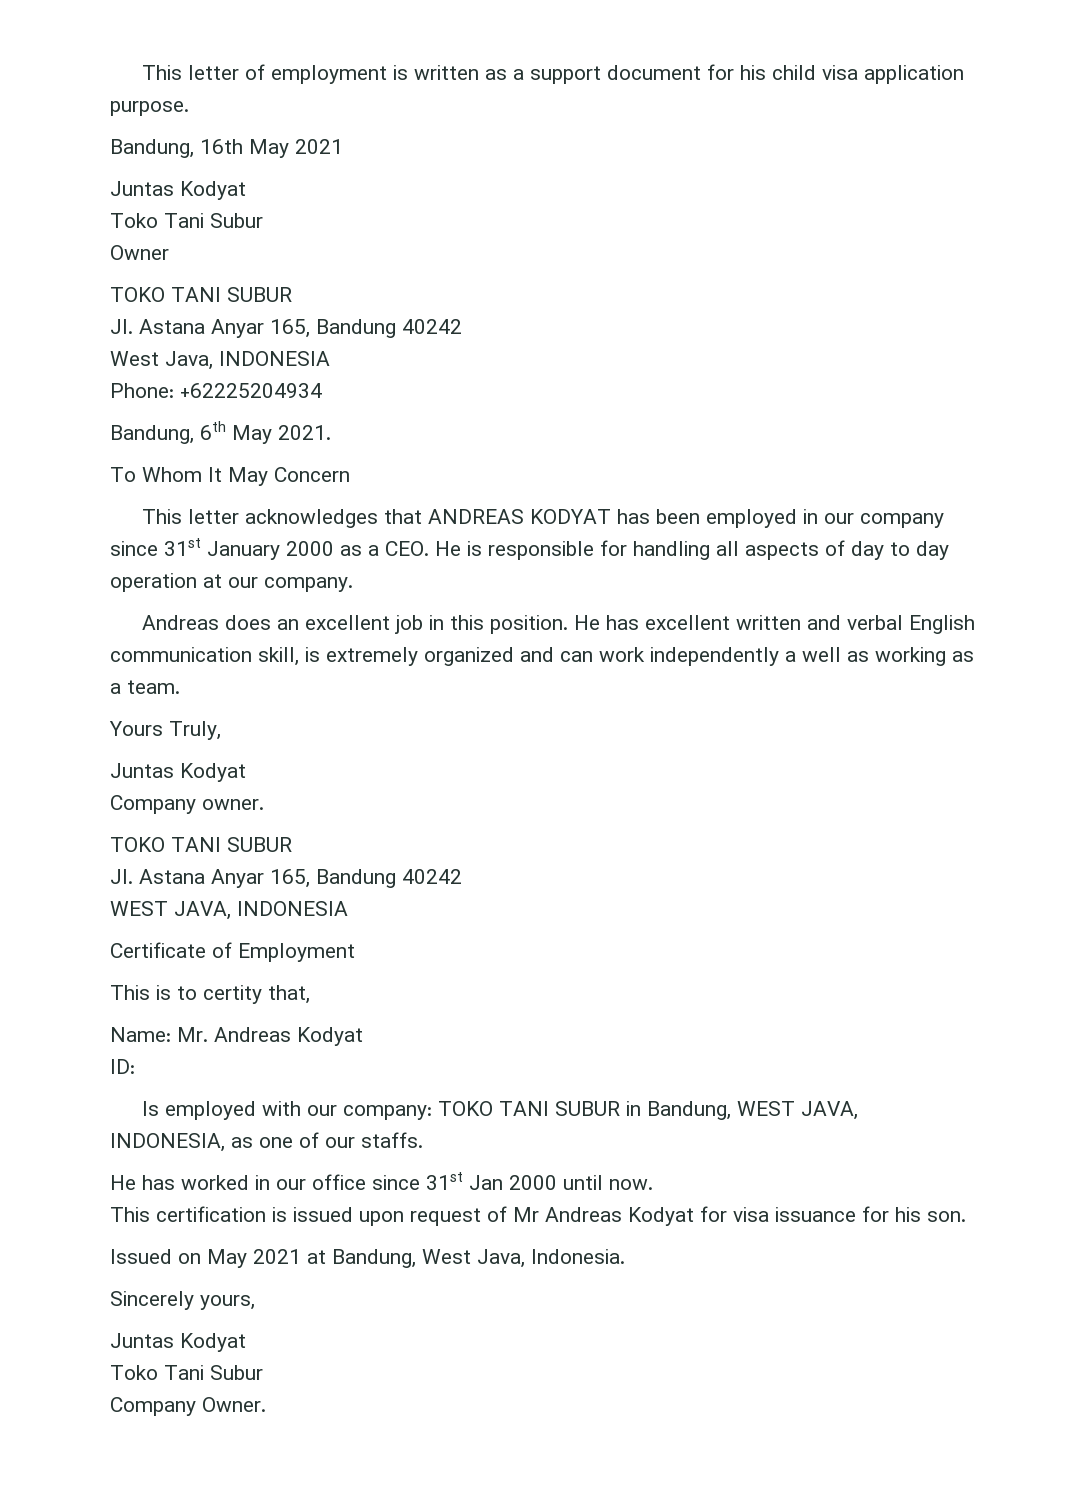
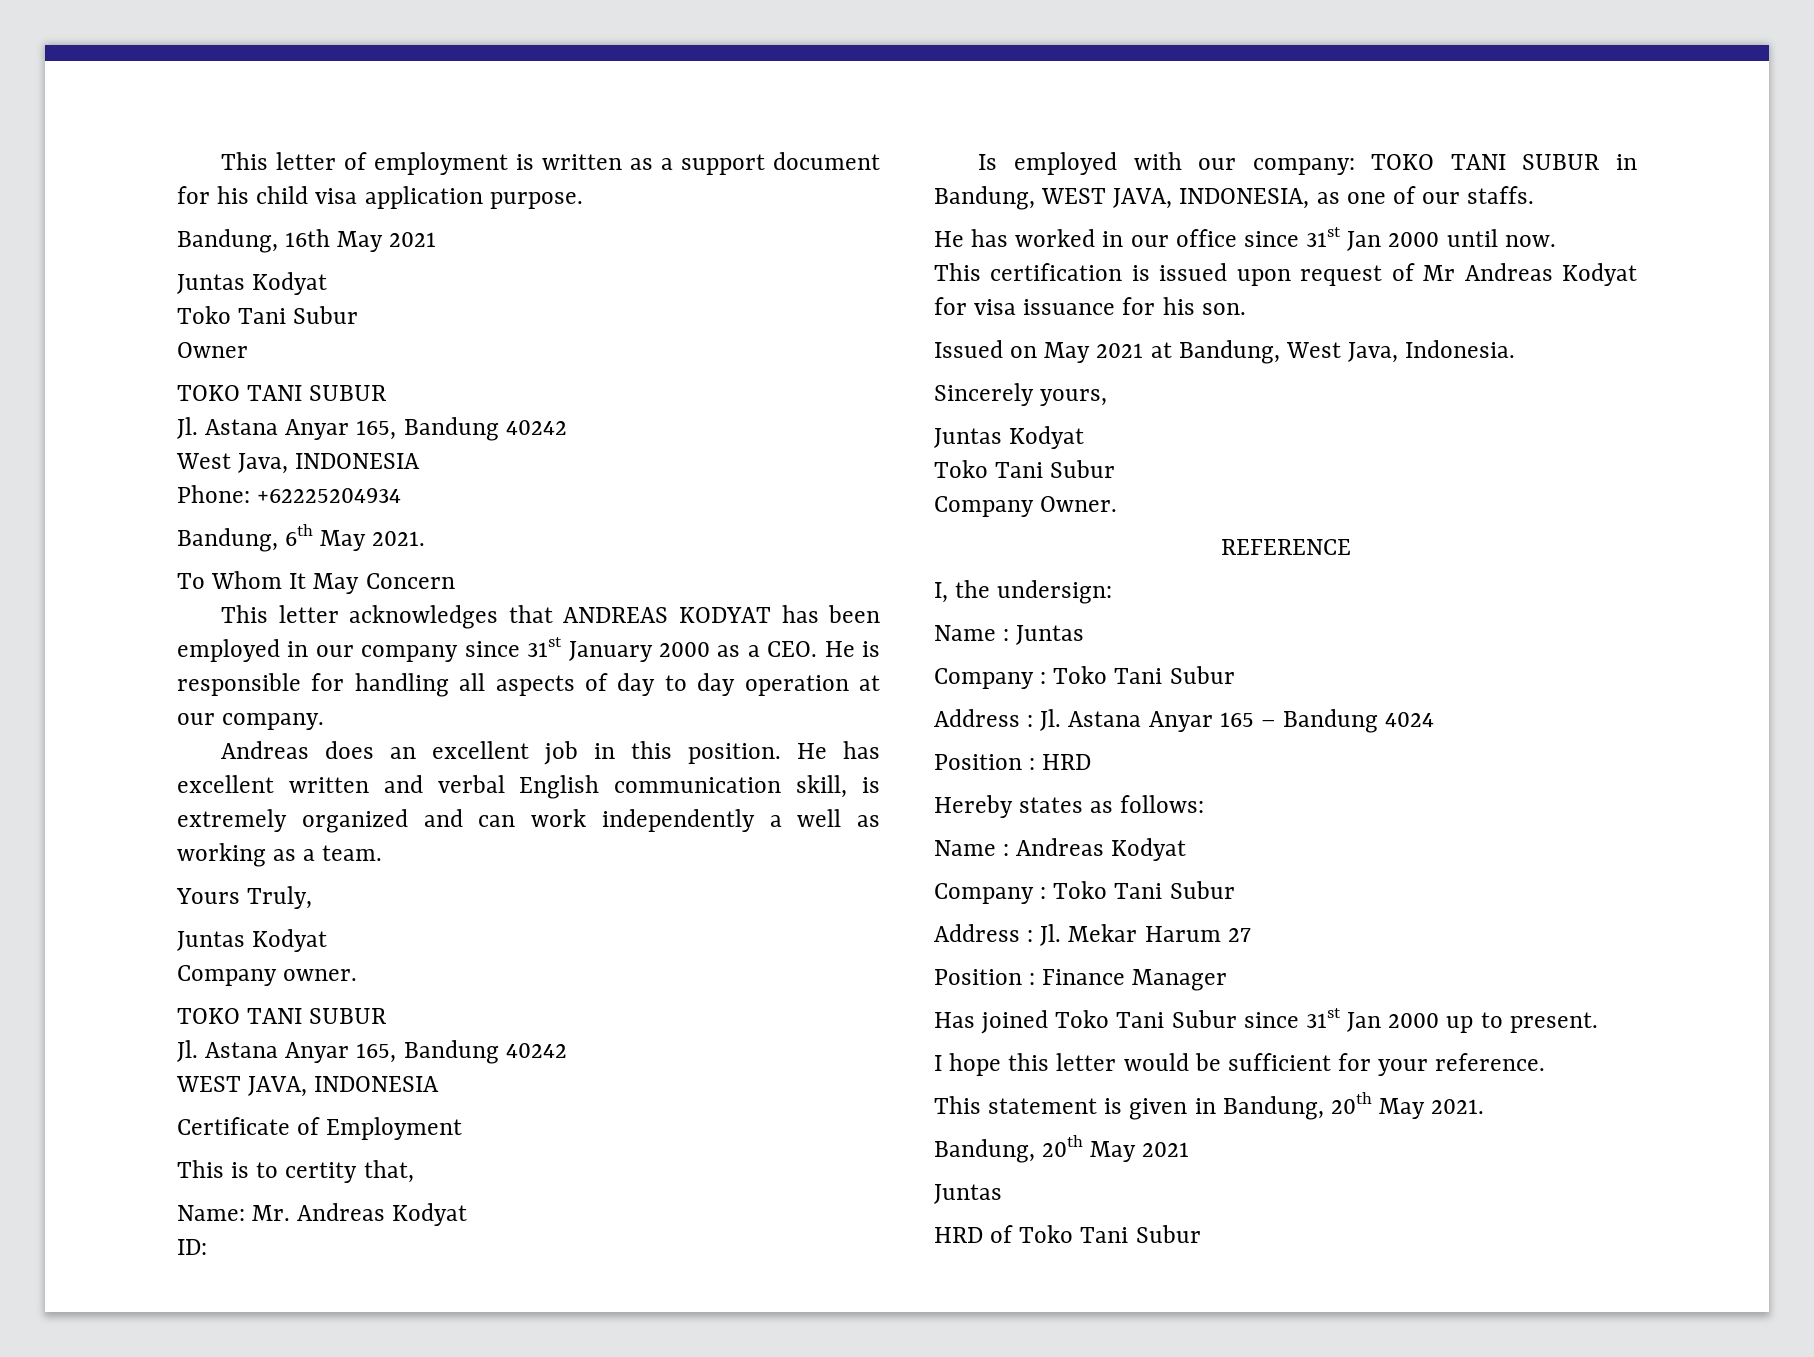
+ REFERENCE
+ I, the undersign:
+ Name : Juntas
+ Company : Toko Tani Subur
+ Address : Jl. Astana Anyar 165 – Bandung 4024
+ Position : HRD
+ Hereby states as follows:
+ Name : Andreas Kodyat
+ Company : Toko Tani Subur
+ Address : Jl. Mekar Harum 27
+ Position : Finance Manager
+ Has joined Toko Tani Subur since 31st Jan 2000 up to present.
+ I hope this letter would be sufficient for your reference.
+ This statement is given in Bandung, 20th May 2021.
+ Bandung, 20th May 2021
+ Juntas
+ HRD of Toko Tani Subur

